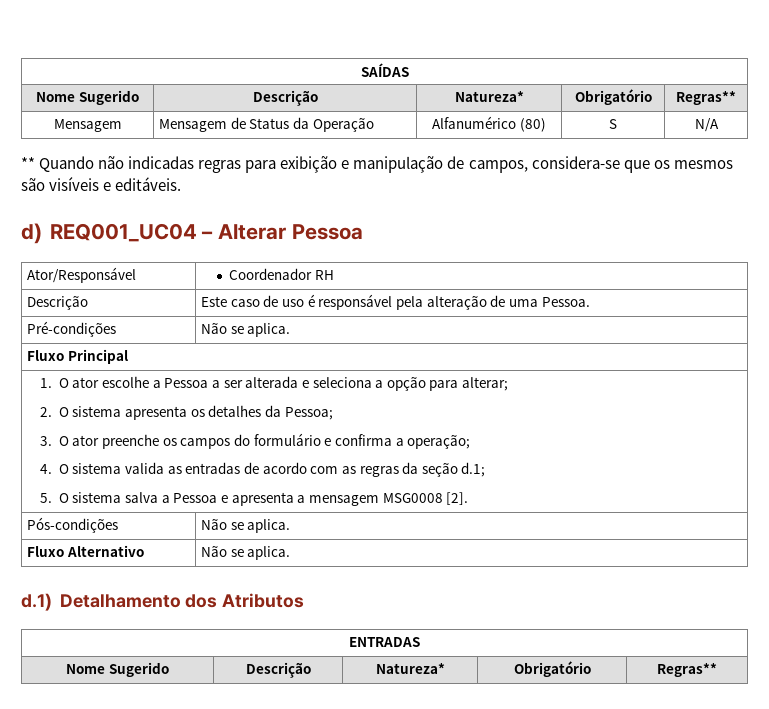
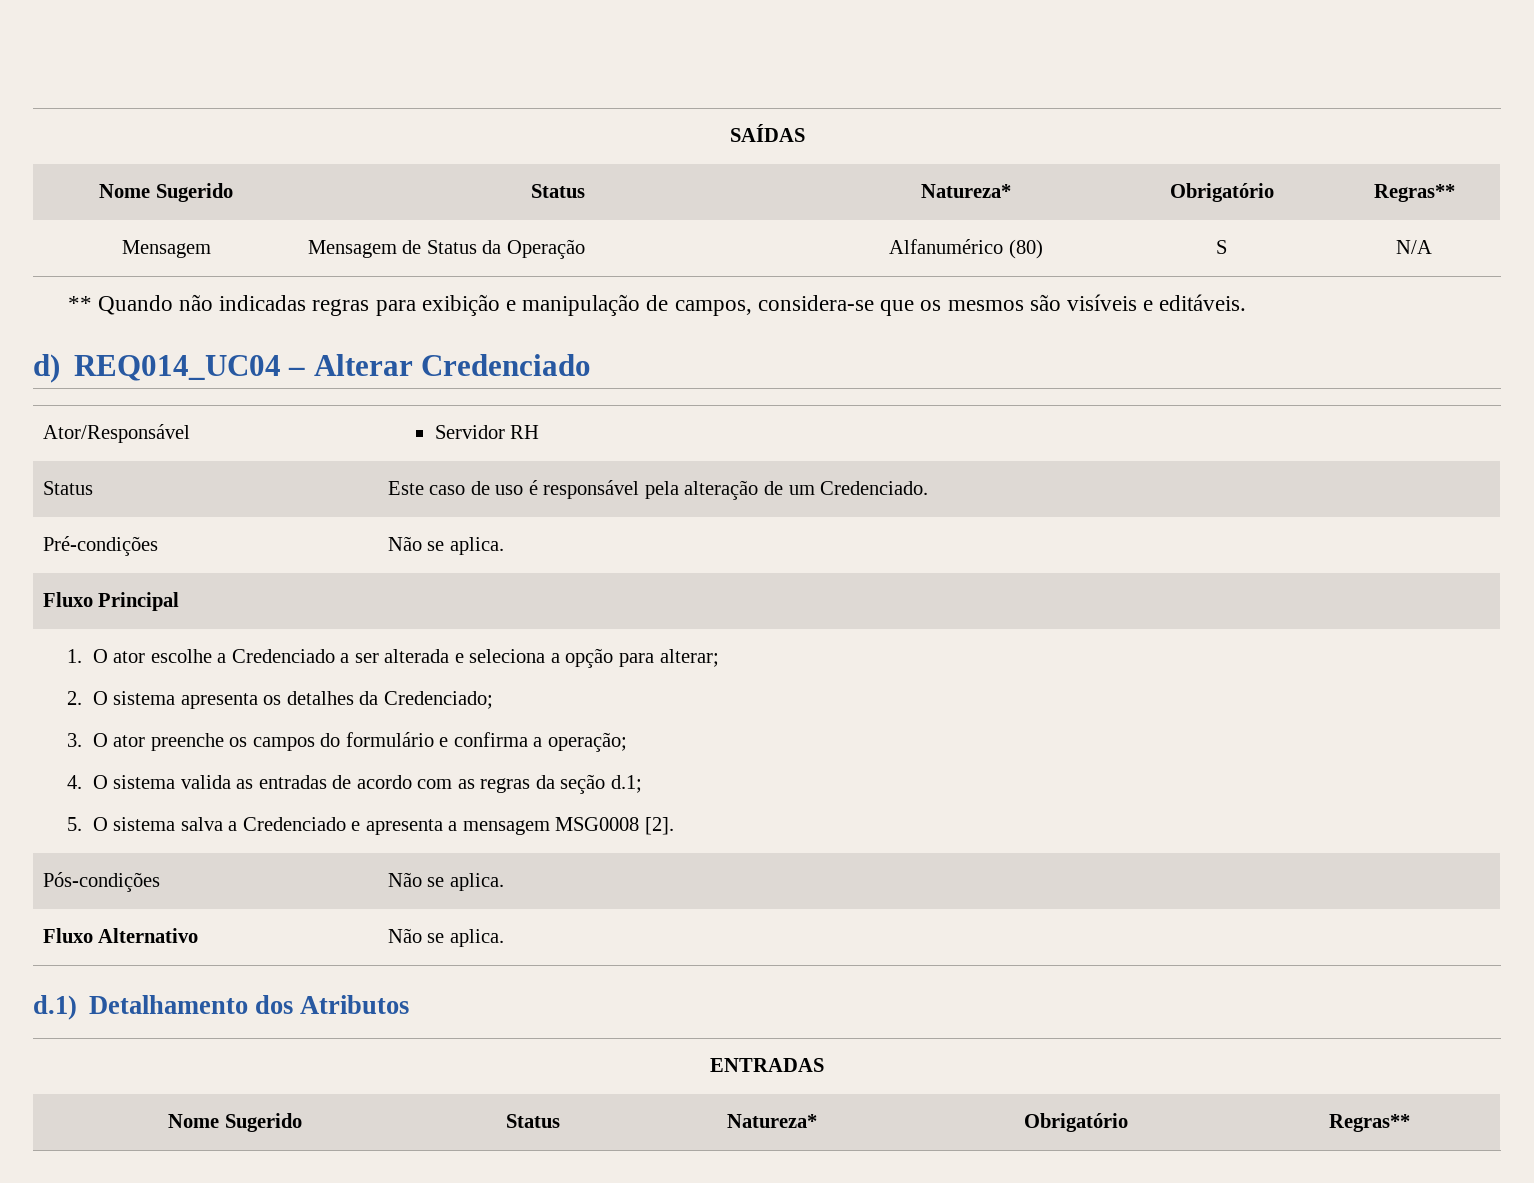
  SAÍDAS
- Nome Sugerido | Descrição | Natureza* | Obrigatório | Regras**
+ Nome Sugerido | Status | Natureza* | Obrigatório | Regras**
- d) REQ001_UC04 – Alterar Pessoa
+ d) REQ014_UC04 – Alterar Credenciado
- Ator/Responsável | Coordenador RH
+ Ator/Responsável | Servidor RH
- Descrição | Este caso de uso é responsável pela alteração de uma Pessoa.
+ Status | Este caso de uso é responsável pela alteração de um Credenciado.
- 1. O ator escolhe a Pessoa a ser alterada e seleciona a opção para alterar;
+ 1. O ator escolhe a Credenciado a ser alterada e seleciona a opção para alterar;
- 2. O sistema apresenta os detalhes da Pessoa;
+ 2. O sistema apresenta os detalhes da Credenciado;
- 5. O sistema salva a Pessoa e apresenta a mensagem MSG0008 [2].
+ 5. O sistema salva a Credenciado e apresenta a mensagem MSG0008 [2].
  ENTRADAS
- Nome Sugerido | Descrição | Natureza* | Obrigatório | Regras**
+ Nome Sugerido | Status | Natureza* | Obrigatório | Regras**

